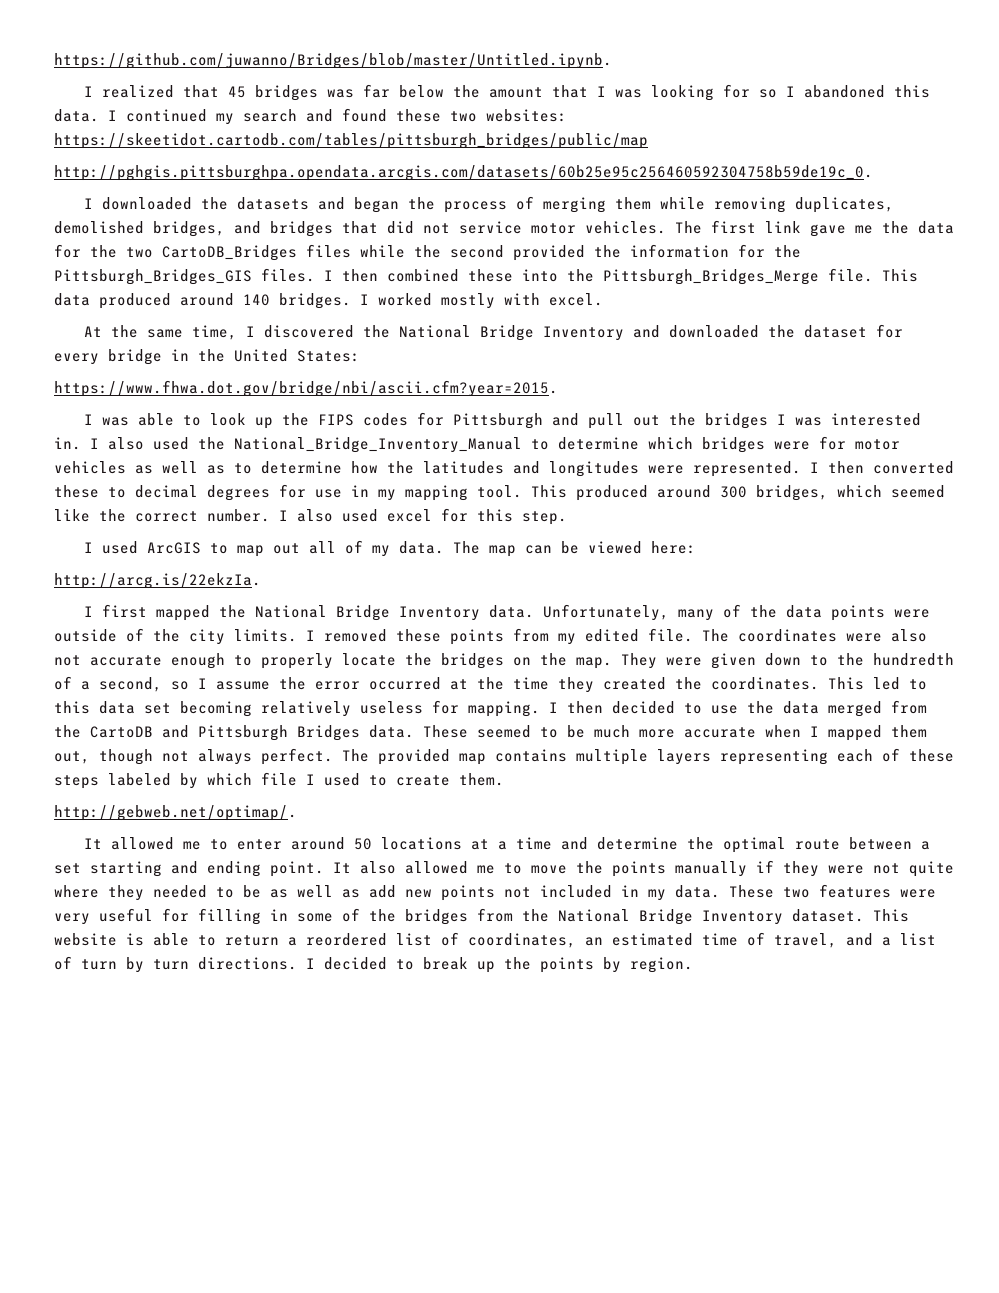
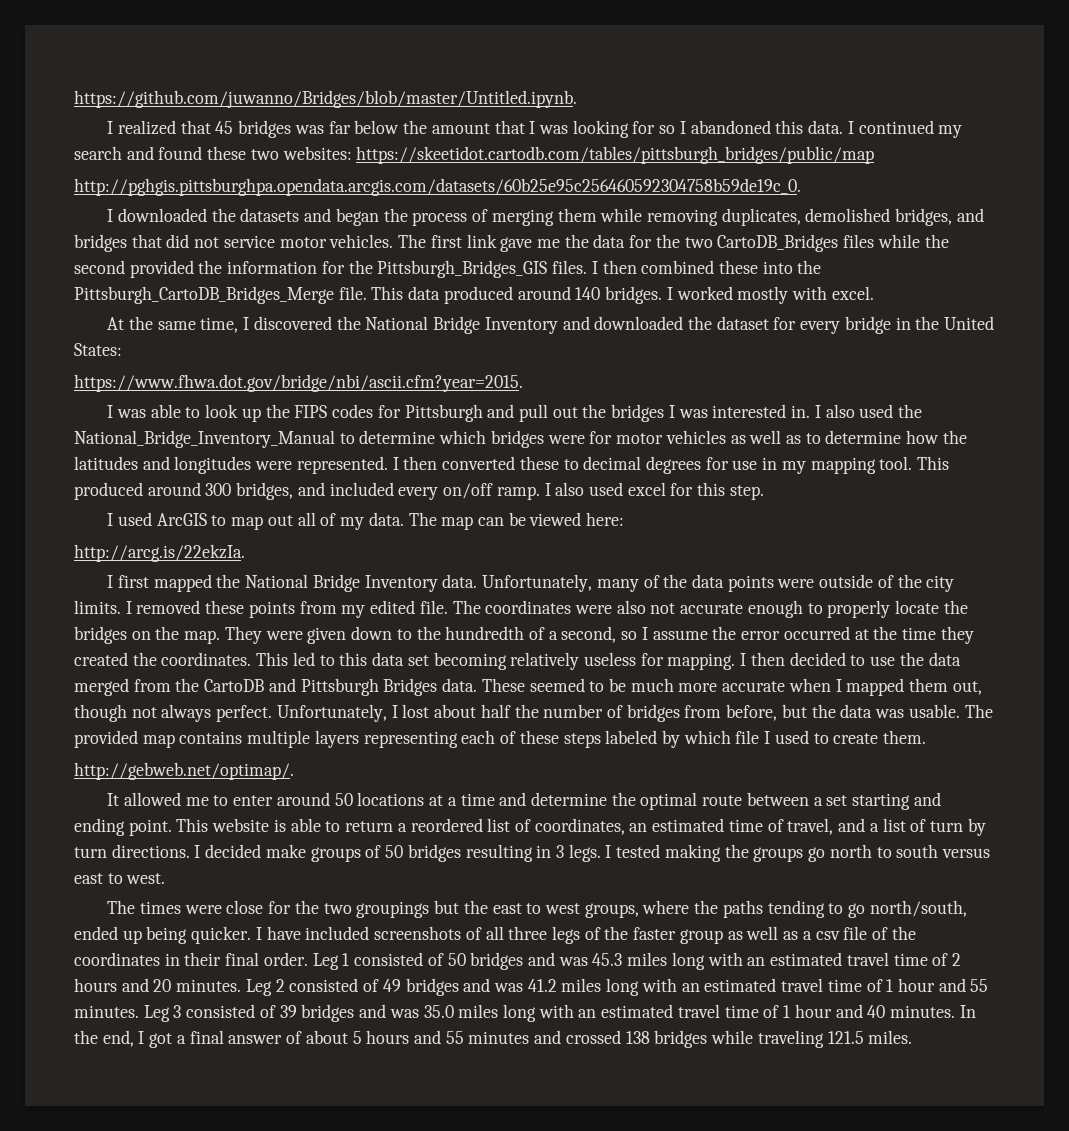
- I then combined these into the Pittsburgh_Bridges_Merge file.
+ I then combined these into the Pittsburgh_CartoDB_Bridges_Merge file.
- This produced around 300 bridges, which seemed like the correct number.
+ This produced around 300 bridges, and included every on/off ramp.
+ Unfortunately, I lost about half the number of bridges from before, but the data was usable.
- It also allowed me to move the points manually if they were not quite where they needed to be as well as add new points not included in my data. These two features were very useful for filling in some of the bridges from the National Bridge Inventory dataset.
- I decided to break up the points by region.
+ I decided make groups of 50 bridges resulting in 3 legs. I tested making the groups go north to south versus east to west.
+ The times were close for the two groupings but the east to west groups, where the paths tending to go north/south, ended up being quicker. I have included screenshots of all three legs of the faster group as well as a csv file of the coordinates in their final order. Leg 1 consisted of 50 bridges and was 45.3 miles long with an estimated travel time of 2 hours and 20 minutes. Leg 2 consisted of 49 bridges and was 41.2 miles long with an estimated travel time of 1 hour and 55 minutes. Leg 3 consisted of 39 bridges and was 35.0 miles long with an estimated travel time of 1 hour and 40 minutes. In the end, I got a final answer of about 5 hours and 55 minutes and crossed 138 bridges while traveling 121.5 miles.

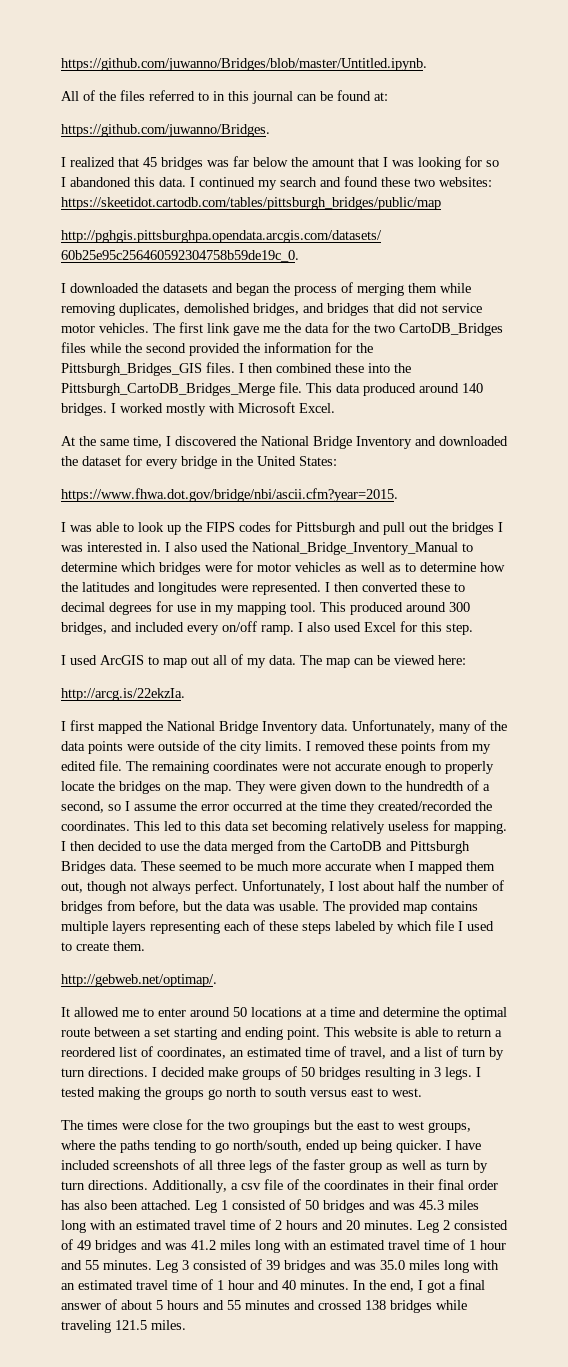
+ All of the files referred to in this journal can be found at:
+ https://github.com/juwanno/Bridges.
- I worked mostly with excel.
+ I worked mostly with Microsoft Excel.
- I also used excel for this step.
+ I also used Excel for this step.
- The coordinates were also not accurate enough to properly locate the bridges on the map.
+ The remaining coordinates were not accurate enough to properly locate the bridges on the map.
- They were given down to the hundredth of a second, so I assume the error occurred at the time they created the coordinates.
+ They were given down to the hundredth of a second, so I assume the error occurred at the time they created/recorded the coordinates.
- I have included screenshots of all three legs of the faster group as well as a csv file of the coordinates in their final order.
+ I have included screenshots of all three legs of the faster group as well as turn by turn directions. Additionally, a csv file of the coordinates in their final order has also been attached.

